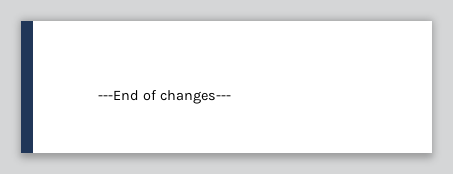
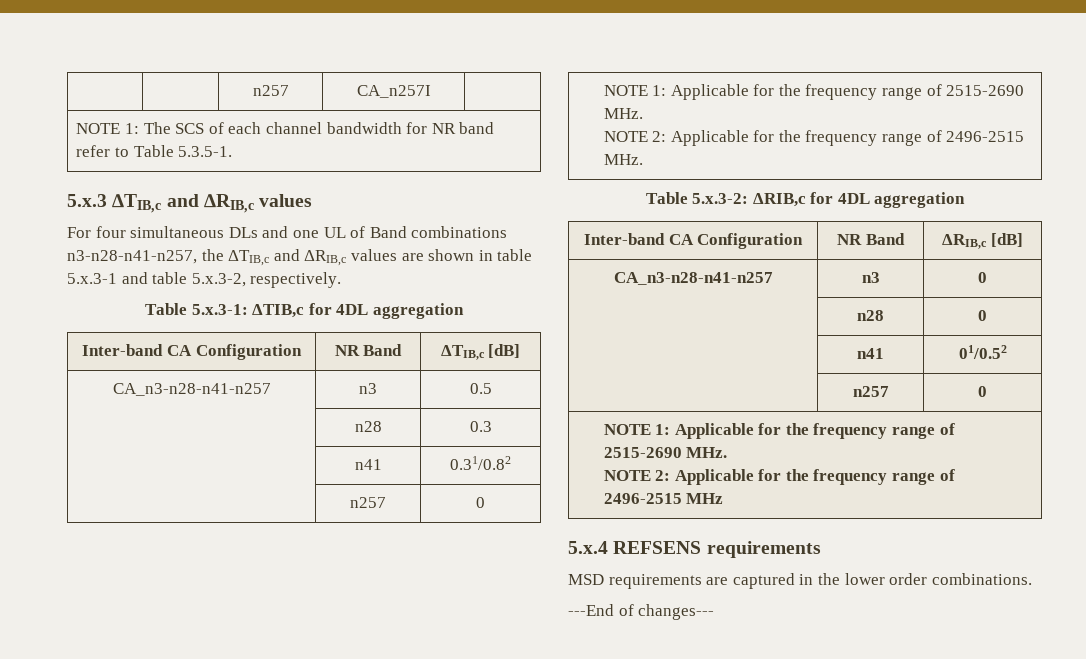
+ | | n257 | CA_n257I |
+ NOTE 1: The SCS of each channel bandwidth for NR band refer to Table 5.3.5-1.
+ 5.x.3 ∆TIB,c and ∆RIB,c values
+ For four simultaneous DLs and one UL of Band combinations n3-n28-n41-n257, the ΔTIB,c and ΔRIB,c values are shown in table 5.x.3-1 and table 5.x.3-2, respectively.
+ Table 5.x.3-1: ΔTIB,c for 4DL aggregation
+ Inter-band CA Configuration | NR Band | ΔTIB,c [dB]
+ CA_n3-n28-n41-n257 | n3 | 0.5
+ | n28 | 0.3
+ | n41 | 0.31/0.82
+ | n257 | 0
+ NOTE 1: Applicable for the frequency range of 2515-2690 MHz.
+ NOTE 2: Applicable for the frequency range of 2496-2515 MHz.
+ Table 5.x.3-2: ΔRIB,c for 4DL aggregation
+ Inter-band CA Configuration | NR Band | ΔRIB,c [dB]
+ CA_n3-n28-n41-n257 | n3 | 0
+ | n28 | 0
+ | n41 | 01/0.52
+ | n257 | 0
+ NOTE 1: Applicable for the frequency range of 2515-2690 MHz.
+ NOTE 2: Applicable for the frequency range of 2496-2515 MHz
+ 5.x.4 REFSENS requirements
+ MSD requirements are captured in the lower order combinations.

